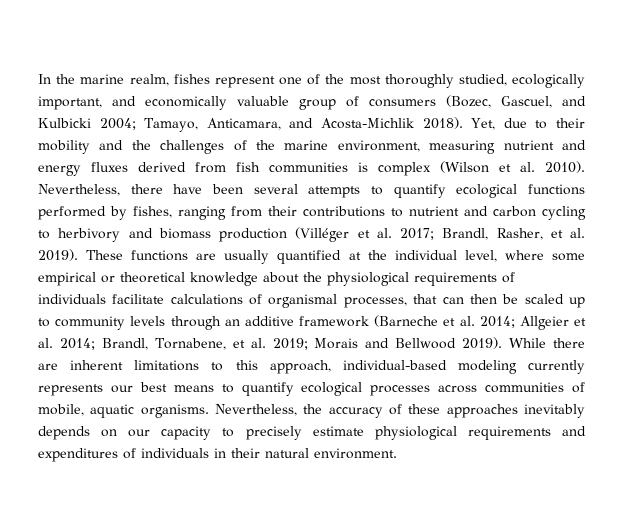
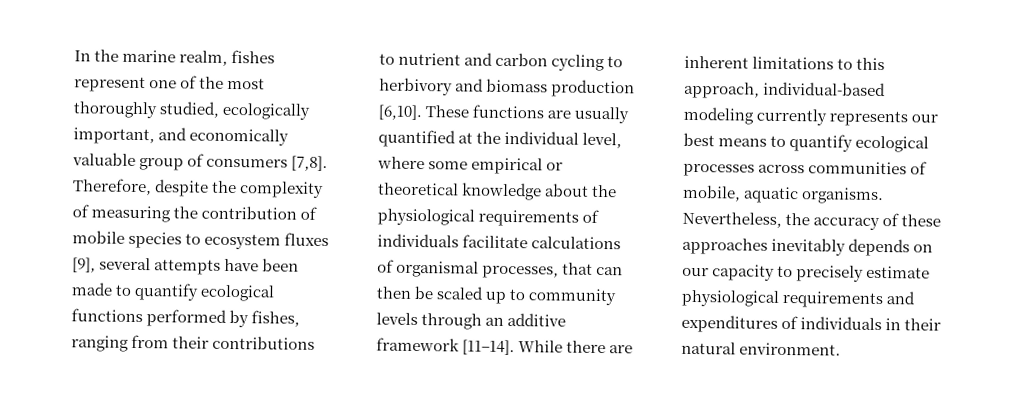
- In the marine realm, fishes represent one of the most thoroughly studied, ecologically important, and economically valuable group of consumers (Bozec, Gascuel, and Kulbicki 2004; Tamayo, Anticamara, and Acosta-Michlik 2018). Yet, due to their mobility and the challenges of the marine environment, measuring nutrient and energy fluxes derived from fish communities is complex (Wilson et al. 2010). Nevertheless, there have been several attempts to quantify ecological functions performed by fishes, ranging from their contributions to nutrient and carbon cycling to herbivory and biomass production (Villéger et al. 2017; Brandl, Rasher, et al. 2019).
+ In the marine realm, fishes represent one of the most thoroughly studied, ecologically important, and economically valuable group of consumers [7,8]. Therefore, despite the complexity of measuring the contribution of mobile species to ecosystem fluxes [9], several attempts have been made to quantify ecological functions performed by fishes, ranging from their contributions to nutrient and carbon cycling to herbivory and biomass production [6,10].
- These functions are usually quantified at the individual level, where some empirical or theoretical knowledge about the physiological requirements of individuals facilitate calculations of organismal processes, that can then be scaled up to community levels through an additive framework (Barneche et al. 2014; Allgeier et al. 2014; Brandl, Tornabene, et al. 2019; Morais and Bellwood 2019).
+ These functions are usually quantified at the individual level, where some empirical or theoretical knowledge about the physiological requirements of individuals facilitate calculations of organismal processes, that can then be scaled up to community levels through an additive framework [11–14].

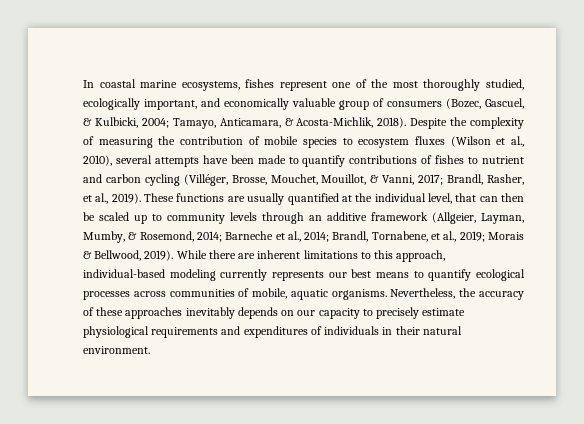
- In the marine realm, fishes represent one of the most thoroughly studied, ecologically important, and economically valuable group of consumers [7,8]. Therefore, despite the complexity of measuring the contribution of mobile species to ecosystem fluxes [9], several attempts have been made to quantify ecological functions performed by fishes, ranging from their contributions to nutrient and carbon cycling to herbivory and biomass production [6,10].
+ In coastal marine ecosystems, fishes represent one of the most thoroughly studied, ecologically important, and economically valuable group of consumers (Bozec, Gascuel, & Kulbicki, 2004; Tamayo, Anticamara, & Acosta-Michlik, 2018). Despite the complexity of measuring the contribution of mobile species to ecosystem fluxes (Wilson et al., 2010), several attempts have been made to quantify contributions of fishes to nutrient and carbon cycling (Villéger, Brosse, Mouchet, Mouillot, & Vanni, 2017; Brandl, Rasher, et al., 2019).
- These functions are usually quantified at the individual level, where some empirical or theoretical knowledge about the physiological requirements of individuals facilitate calculations of organismal processes, that can then be scaled up to community levels through an additive framework [11–14].
+ These functions are usually quantified at the individual level, that can then be scaled up to community levels through an additive framework (Allgeier, Layman, Mumby, & Rosemond, 2014; Barneche et al., 2014; Brandl, Tornabene, et al., 2019; Morais & Bellwood, 2019).

